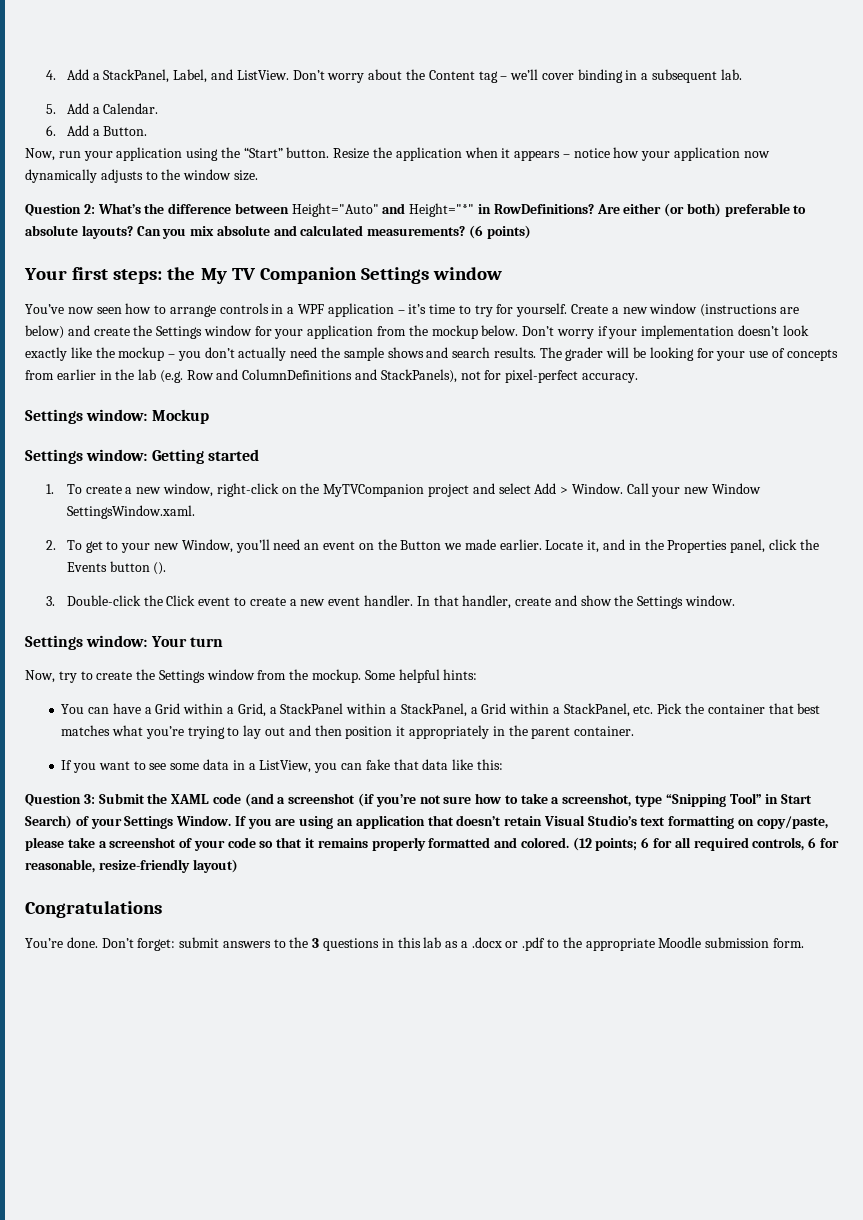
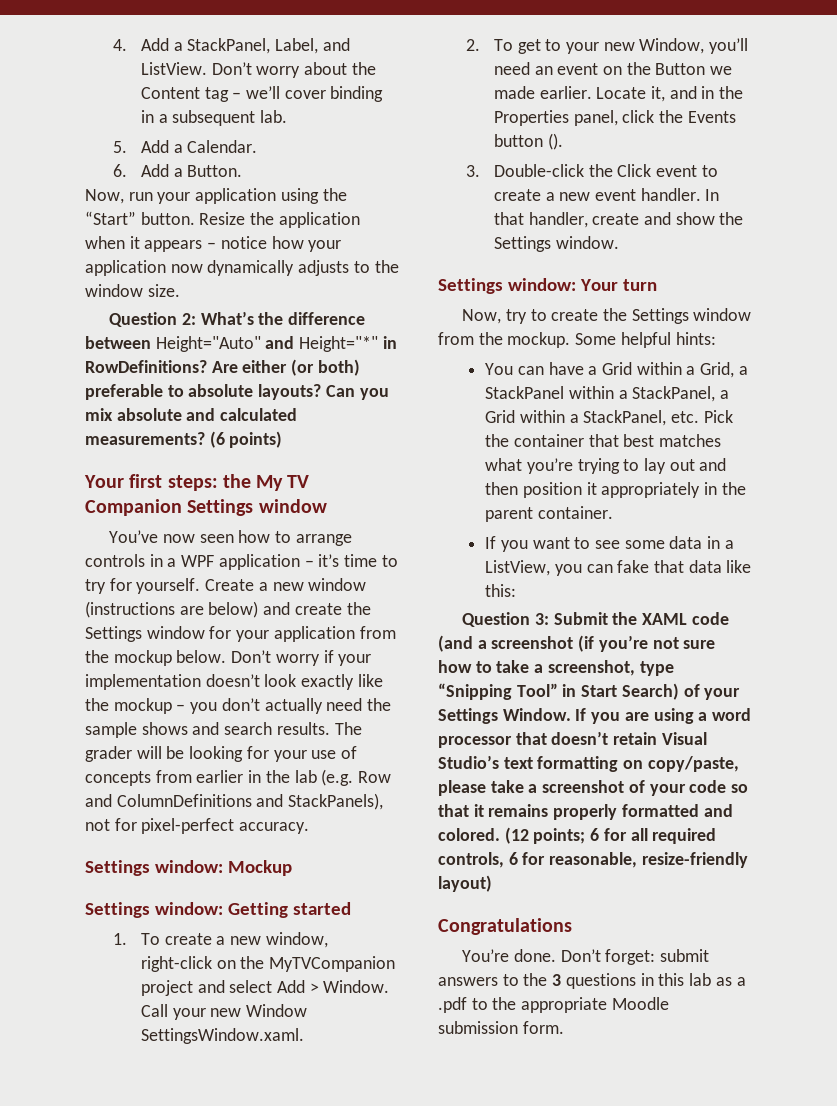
- If you are using an application that doesn’t retain Visual Studio’s text formatting on copy/paste, please take a screenshot of your code so that it remains properly formatted and colored.
+ If you are using a word processor that doesn’t retain Visual Studio’s text formatting on copy/paste, please take a screenshot of your code so that it remains properly formatted and colored.
- Don’t forget: submit answers to the 3 questions in this lab as a .docx or .pdf to the appropriate Moodle submission form.
+ Don’t forget: submit answers to the 3 questions in this lab as a .pdf to the appropriate Moodle submission form.

